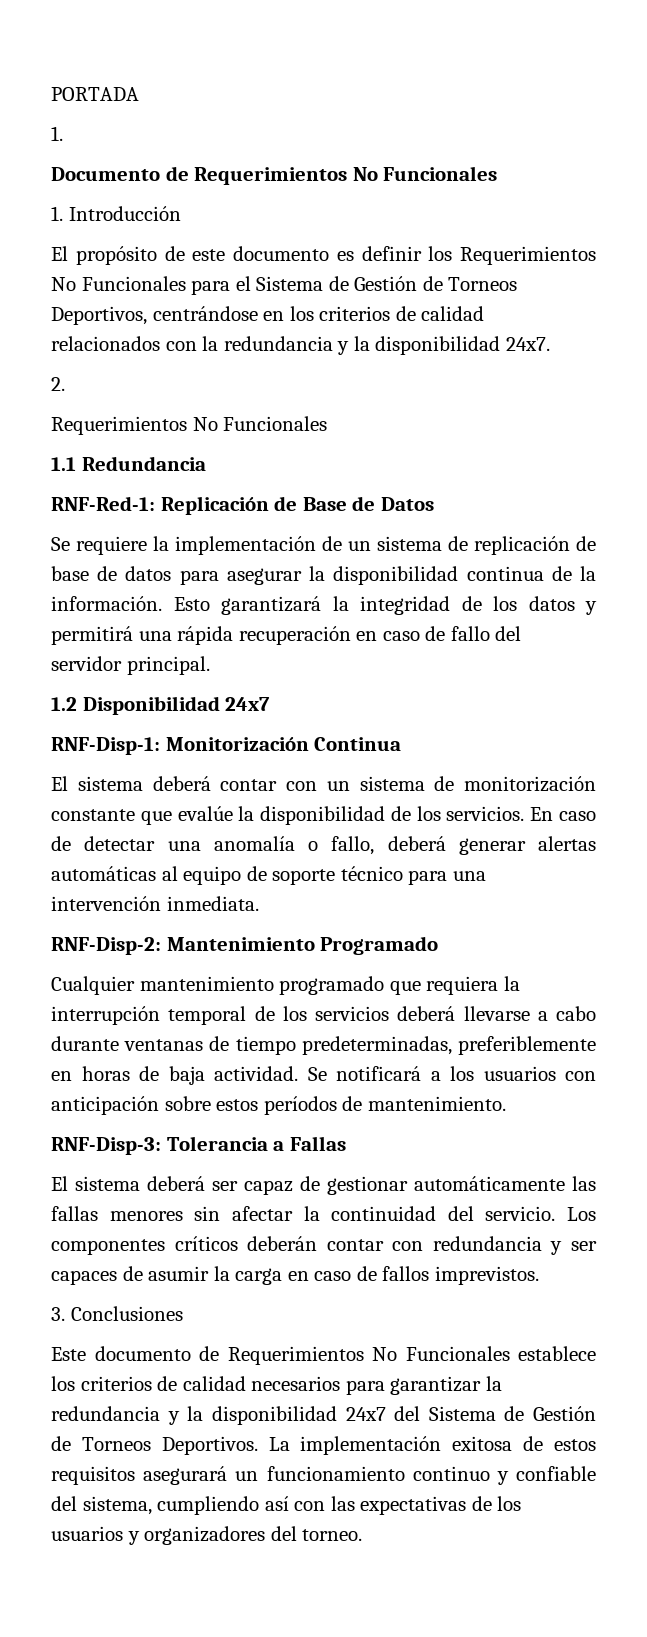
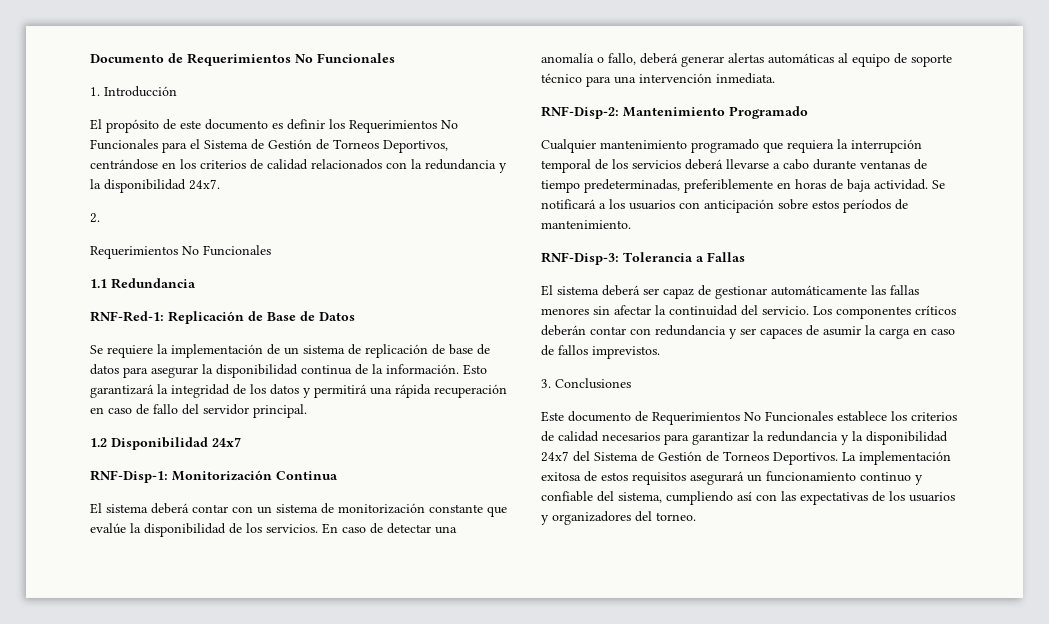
- PORTADA
- 1.

